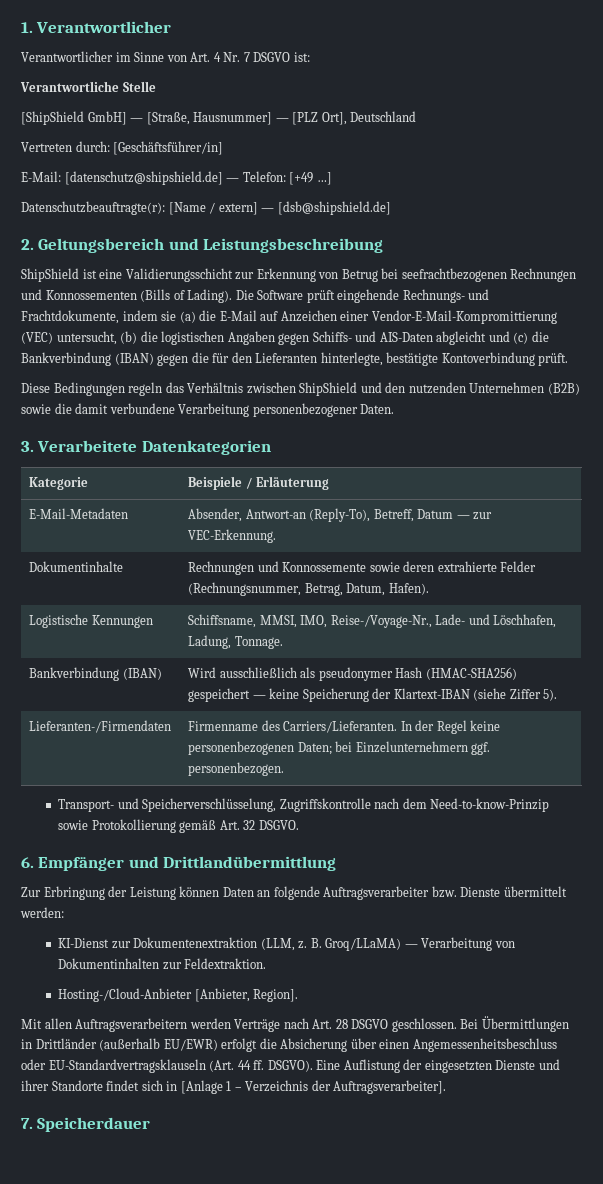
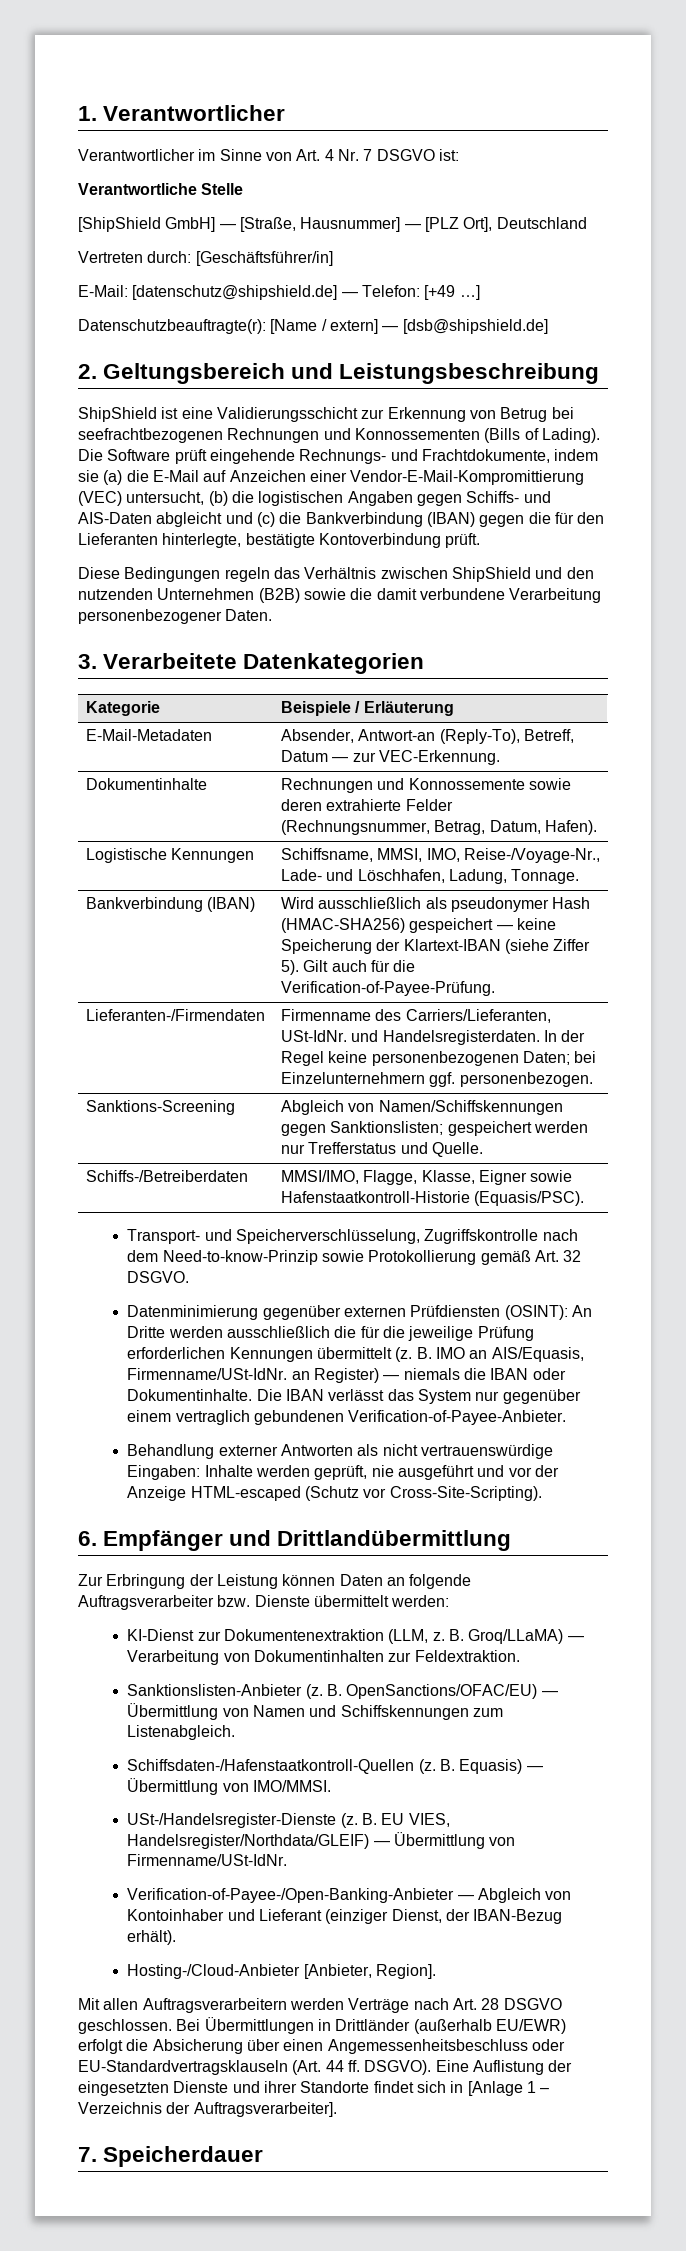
- Bankverbindung (IBAN) | Wird ausschließlich als pseudonymer Hash (HMAC-SHA256) gespeichert — keine Speicherung der Klartext-IBAN (siehe Ziffer 5).
+ Bankverbindung (IBAN) | Wird ausschließlich als pseudonymer Hash (HMAC-SHA256) gespeichert — keine Speicherung der Klartext-IBAN (siehe Ziffer 5). Gilt auch für die Verification-of-Payee-Prüfung.
- Lieferanten-/Firmendaten | Firmenname des Carriers/Lieferanten. In der Regel keine personenbezogenen Daten; bei Einzelunternehmern ggf. personenbezogen.
+ Lieferanten-/Firmendaten | Firmenname des Carriers/Lieferanten, USt-IdNr. und Handelsregisterdaten. In der Regel keine personenbezogenen Daten; bei Einzelunternehmern ggf. personenbezogen.
+ Sanktions-Screening | Abgleich von Namen/Schiffskennungen gegen Sanktionslisten; gespeichert werden nur Trefferstatus und Quelle.
+ Schiffs-/Betreiberdaten | MMSI/IMO, Flagge, Klasse, Eigner sowie Hafenstaatkontroll-Historie (Equasis/PSC).
+ Datenminimierung gegenüber externen Prüfdiensten (OSINT): An Dritte werden ausschließlich die für die jeweilige Prüfung erforderlichen Kennungen übermittelt (z. B. IMO an AIS/Equasis, Firmenname/USt-IdNr. an Register) — niemals die IBAN oder Dokumentinhalte. Die IBAN verlässt das System nur gegenüber einem vertraglich gebundenen Verification-of-Payee-Anbieter.
+ Behandlung externer Antworten als nicht vertrauenswürdige Eingaben: Inhalte werden geprüft, nie ausgeführt und vor der Anzeige HTML-escaped (Schutz vor Cross-Site-Scripting).
+ Sanktionslisten-Anbieter (z. B. OpenSanctions/OFAC/EU) — Übermittlung von Namen und Schiffskennungen zum Listenabgleich.
+ Schiffsdaten-/Hafenstaatkontroll-Quellen (z. B. Equasis) — Übermittlung von IMO/MMSI.
+ USt-/Handelsregister-Dienste (z. B. EU VIES, Handelsregister/Northdata/GLEIF) — Übermittlung von Firmenname/USt-IdNr.
+ Verification-of-Payee-/Open-Banking-Anbieter — Abgleich von Kontoinhaber und Lieferant (einziger Dienst, der IBAN-Bezug erhält).

